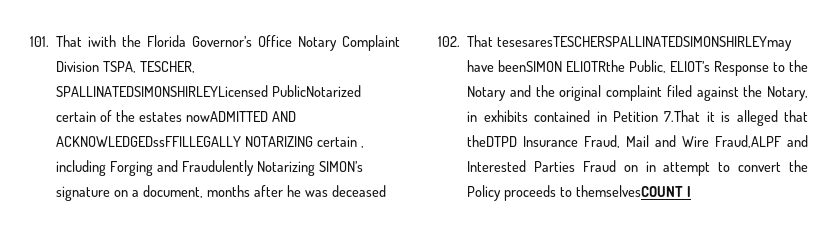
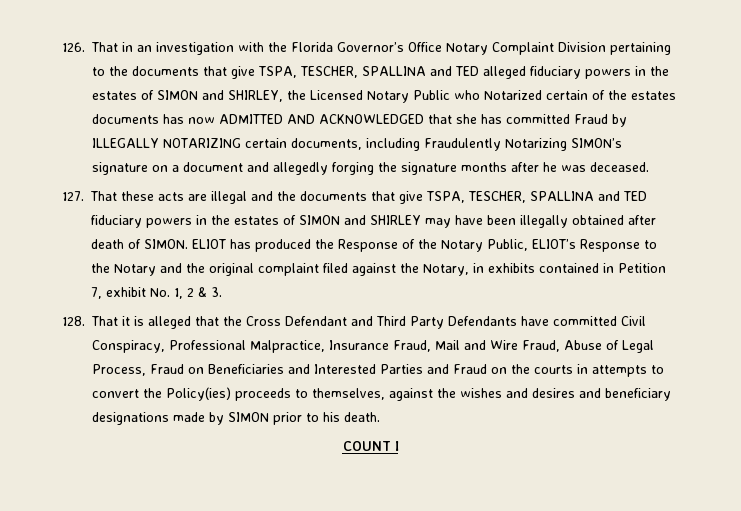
- 101. That iwith the Florida Governor’s Office Notary Complaint Division TSPA, TESCHER, SPALLINATEDSIMONSHIRLEYLicensed PublicNotarized certain of the estates nowADMITTED AND ACKNOWLEDGEDssFFILLEGALLY NOTARIZING certain , including Forging and Fraudulently Notarizing SIMON’s signature on a document, months after he was deceased
- 102. That tesesaresTESCHERSPALLINATEDSIMONSHIRLEYmay have beenSIMON ELIOTRthe Public, ELIOT’s Response to the Notary and the original complaint filed against the Notary, in exhibits contained in Petition 7.That it is alleged that theDTPD Insurance Fraud, Mail and Wire Fraud,ALPF and Interested Parties Fraud on in attempt to convert the Policy proceeds to themselvesCOUNT I
+ 126. That in an investigation with the Florida Governor’s Office Notary Complaint Division pertaining to the documents that give TSPA, TESCHER, SPALLINA and TED alleged fiduciary powers in the estates of SIMON and SHIRLEY, the Licensed Notary Public who Notarized certain of the estates documents has now ADMITTED AND ACKNOWLEDGED that she has committed Fraud by ILLEGALLY NOTARIZING certain documents, including Fraudulently Notarizing SIMON’s signature on a document and allegedly forging the signature months after he was deceased.
+ 127. That these acts are illegal and the documents that give TSPA, TESCHER, SPALLINA and TED fiduciary powers in the estates of SIMON and SHIRLEY may have been illegally obtained after death of SIMON. ELIOT has produced the Response of the Notary Public, ELIOT’s Response to the Notary and the original complaint filed against the Notary, in exhibits contained in Petition 7, exhibit No. 1, 2 & 3.
+ 128. That it is alleged that the Cross Defendant and Third Party Defendants have committed Civil Conspiracy, Professional Malpractice, Insurance Fraud, Mail and Wire Fraud, Abuse of Legal Process, Fraud on Beneficiaries and Interested Parties and Fraud on the courts in attempts to convert the Policy(ies) proceeds to themselves, against the wishes and desires and beneficiary designations made by SIMON prior to his death.
+ COUNT I

